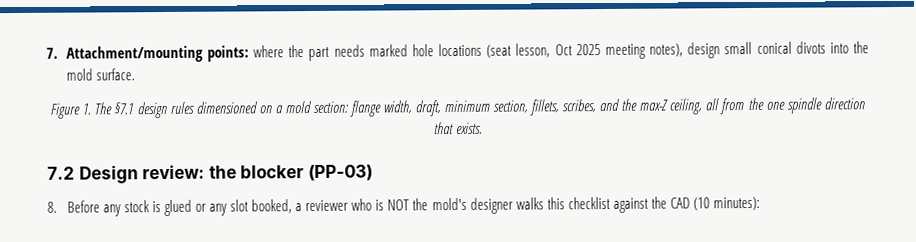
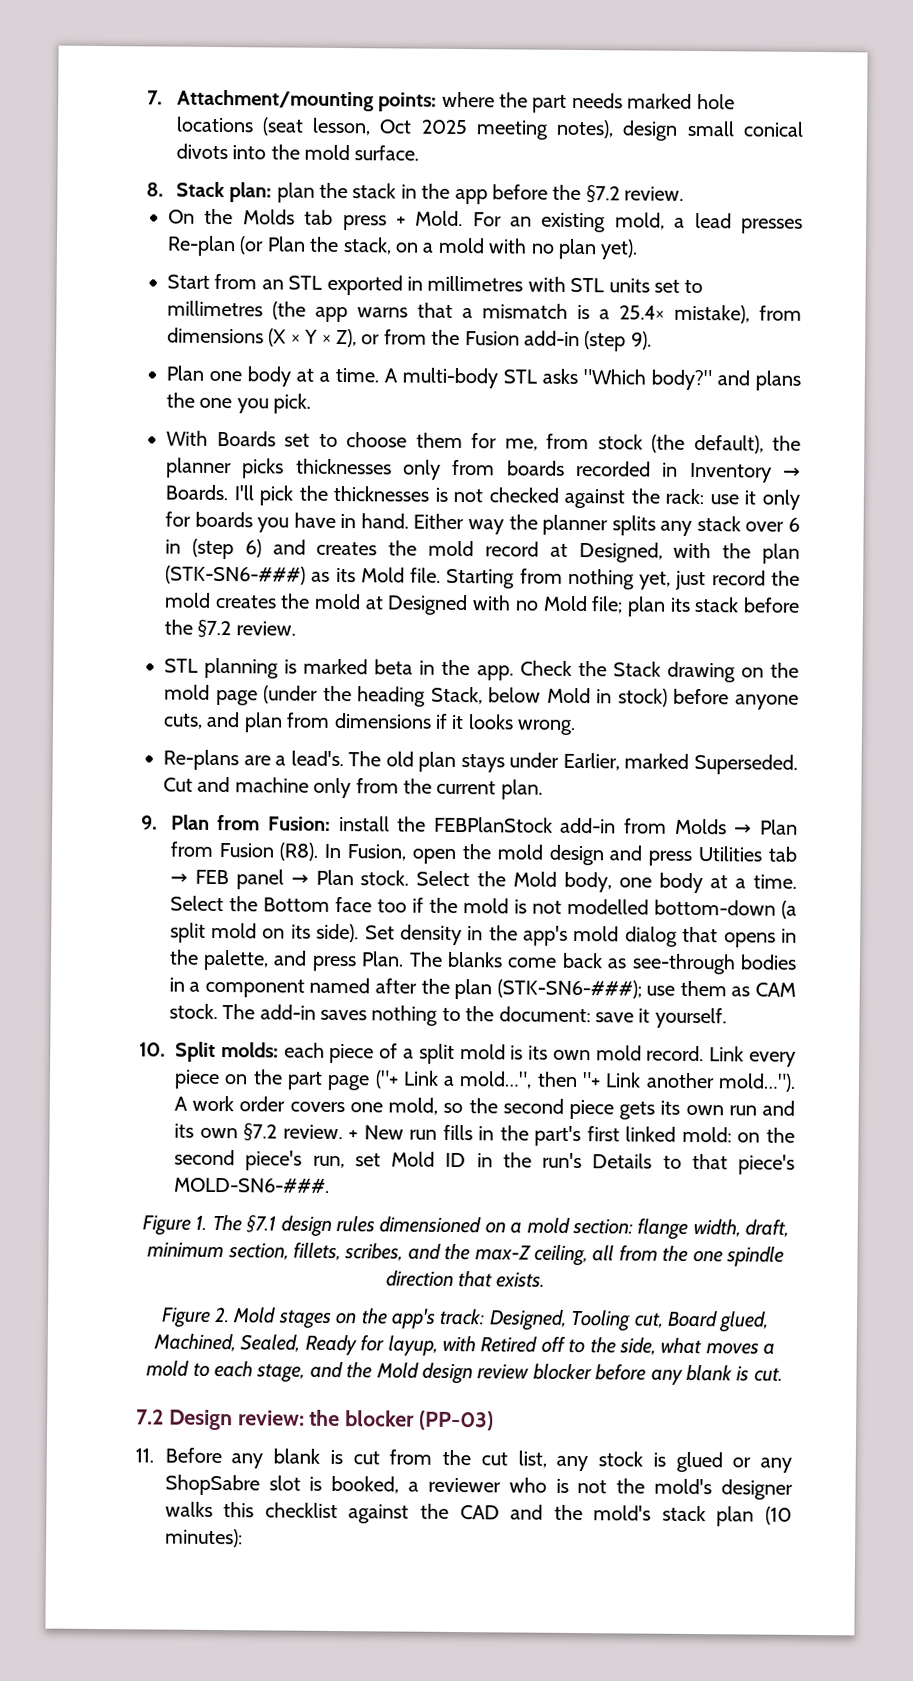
+ 8. Stack plan: plan the stack in the app before the §7.2 review.
+ On the Molds tab press + Mold. For an existing mold, a lead presses Re-plan (or Plan the stack, on a mold with no plan yet).
+ Start from an STL exported in millimetres with STL units set to millimetres (the app warns that a mismatch is a 25.4× mistake), from dimensions (X × Y × Z), or from the Fusion add-in (step 9).
+ Plan one body at a time. A multi-body STL asks "Which body?" and plans the one you pick.
+ With Boards set to choose them for me, from stock (the default), the planner picks thicknesses only from boards recorded in Inventory → Boards. I'll pick the thicknesses is not checked against the rack: use it only for boards you have in hand. Either way the planner splits any stack over 6 in (step 6) and creates the mold record at Designed, with the plan (STK-SN6-###) as its Mold file. Starting from nothing yet, just record the mold creates the mold at Designed with no Mold file; plan its stack before the §7.2 review.
+ STL planning is marked beta in the app. Check the Stack drawing on the mold page (under the heading Stack, below Mold in stock) before anyone cuts, and plan from dimensions if it looks wrong.
+ Re-plans are a lead's. The old plan stays under Earlier, marked Superseded. Cut and machine only from the current plan.
+ 9. Plan from Fusion: install the FEBPlanStock add-in from Molds → Plan from Fusion (R8). In Fusion, open the mold design and press Utilities tab → FEB panel → Plan stock. Select the Mold body, one body at a time. Select the Bottom face too if the mold is not modelled bottom-down (a split mold on its side). Set density in the app's mold dialog that opens in the palette, and press Plan. The blanks come back as see-through bodies in a component named after the plan (STK-SN6-###); use them as CAM stock. The add-in saves nothing to the document: save it yourself.
+ 10. Split molds: each piece of a split mold is its own mold record. Link every piece on the part page ("+ Link a mold…", then "+ Link another mold…"). A work order covers one mold, so the second piece gets its own run and its own §7.2 review. + New run fills in the part's first linked mold: on the second piece's run, set Mold ID in the run's Details to that piece's MOLD-SN6-###.
+ Figure 2. Mold stages on the app's track: Designed, Tooling cut, Board glued, Machined, Sealed, Ready for layup, with Retired off to the side, what moves a mold to each stage, and the Mold design review blocker before any blank is cut.
- 8. Before any stock is glued or any slot booked, a reviewer who is NOT the mold's designer walks this checklist against the CAD (10 minutes):
+ 11. Before any blank is cut from the cut list, any stock is glued or any ShopSabre slot is booked, a reviewer who is not the mold's designer walks this checklist against the CAD and the mold's stack plan (10 minutes):

